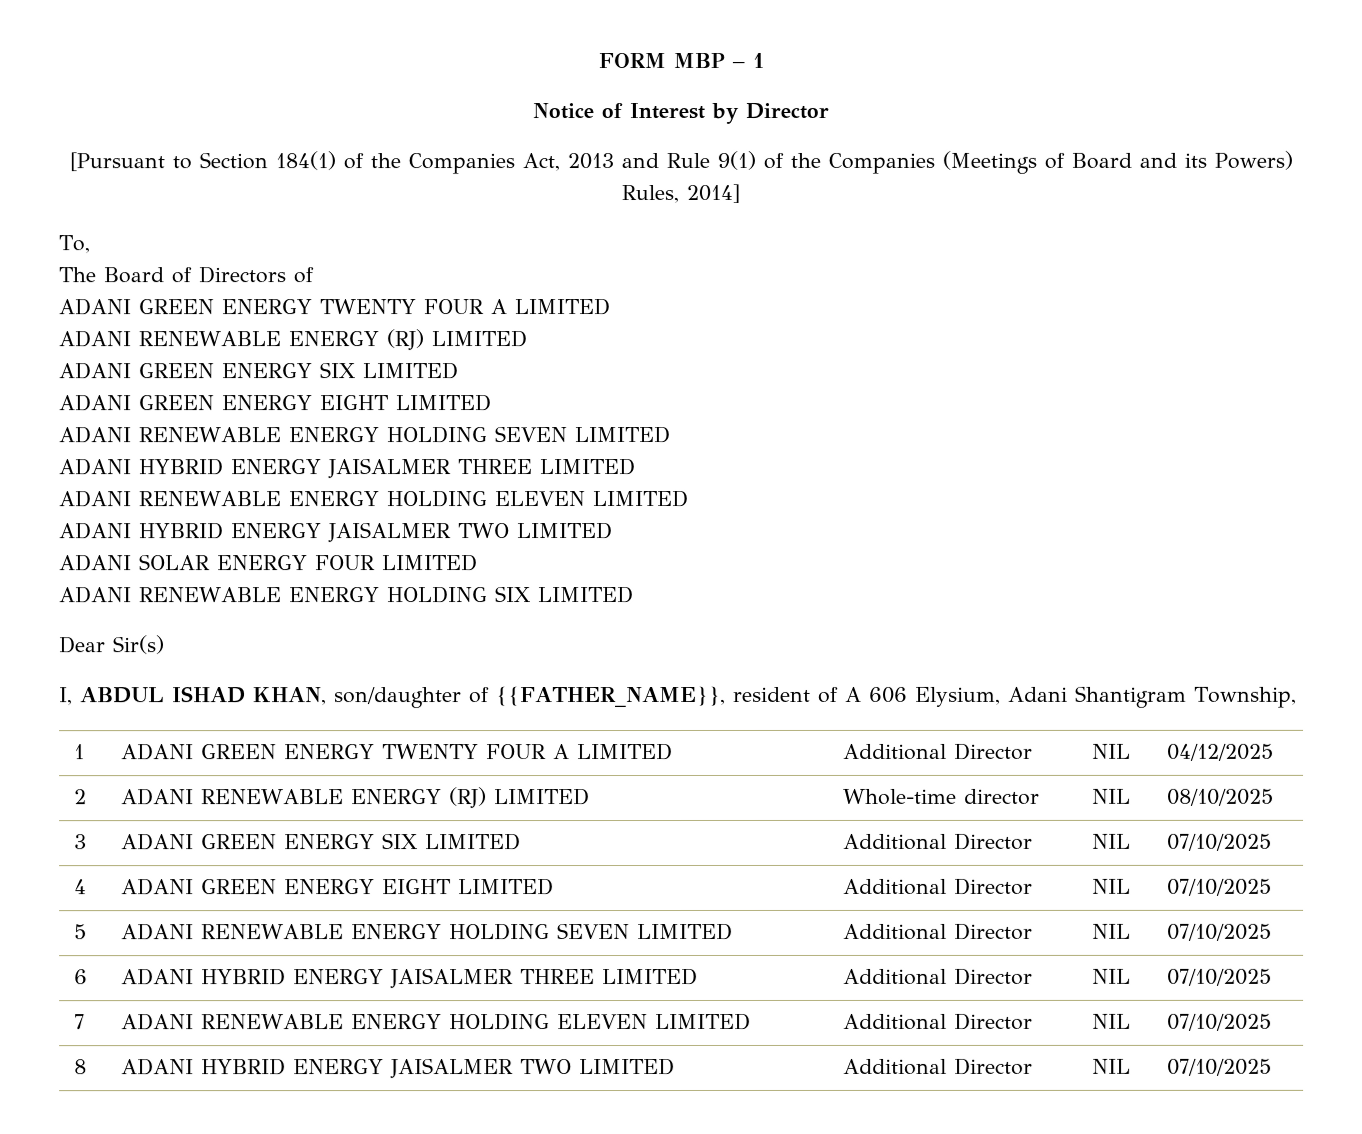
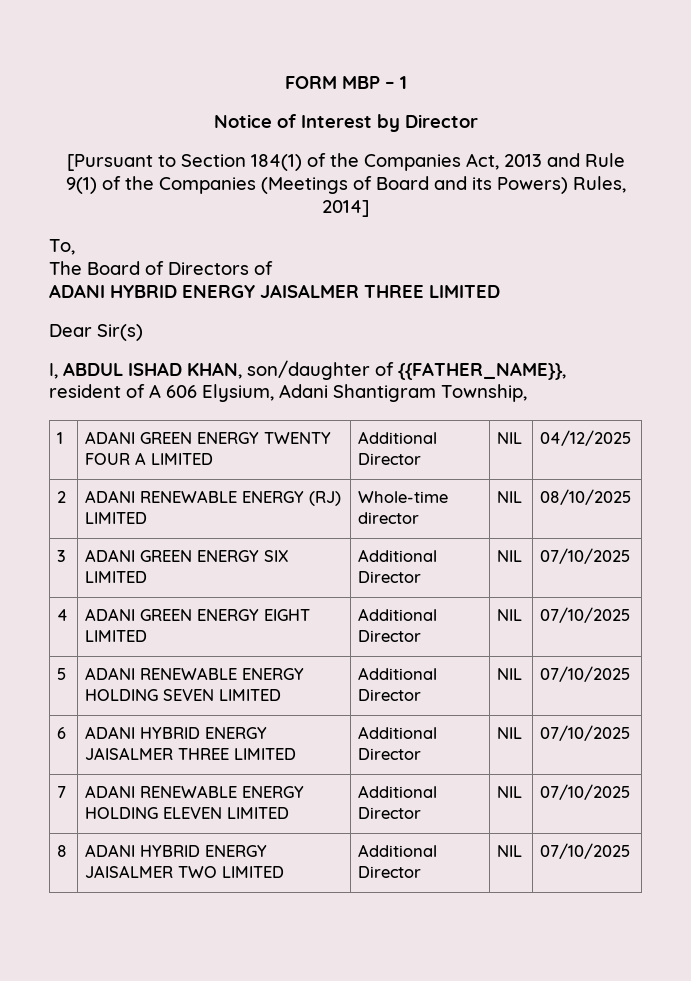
  The Board of Directors of
- ADANI GREEN ENERGY TWENTY FOUR A LIMITED
- ADANI RENEWABLE ENERGY (RJ) LIMITED
- ADANI GREEN ENERGY SIX LIMITED
- ADANI GREEN ENERGY EIGHT LIMITED
- ADANI RENEWABLE ENERGY HOLDING SEVEN LIMITED
  ADANI HYBRID ENERGY JAISALMER THREE LIMITED
- ADANI RENEWABLE ENERGY HOLDING ELEVEN LIMITED
- ADANI HYBRID ENERGY JAISALMER TWO LIMITED
- ADANI SOLAR ENERGY FOUR LIMITED
- ADANI RENEWABLE ENERGY HOLDING SIX LIMITED

